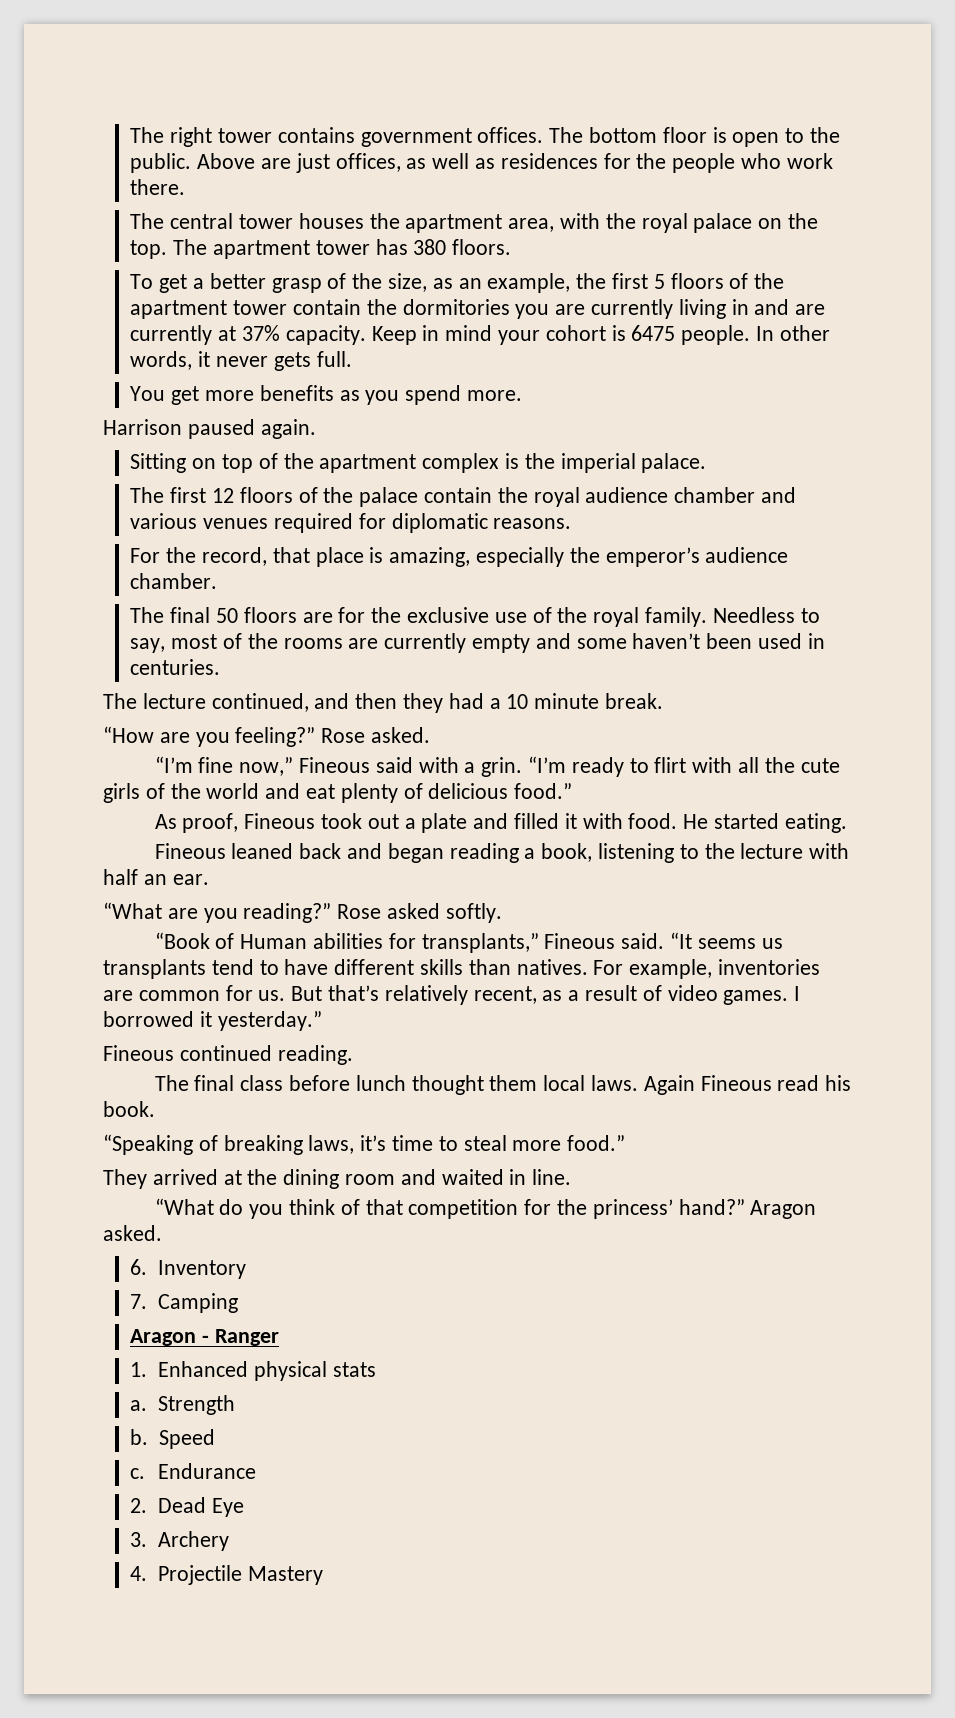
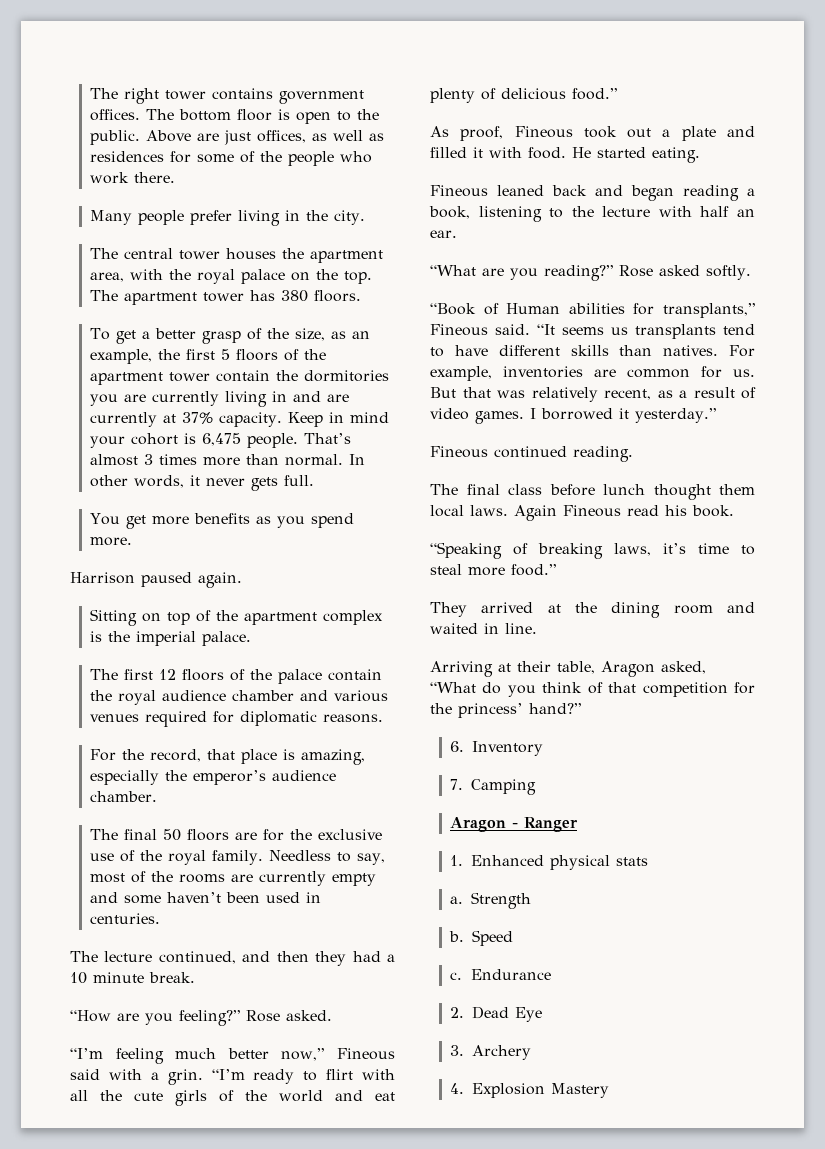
- Above are just offices, as well as residences for the people who work there.
+ Above are just offices, as well as residences for some of the people who work there.
+ Many people prefer living in the city.
- Keep in mind your cohort is 6475 people.
+ Keep in mind your cohort is 6,475 people. That’s almost 3 times more than normal.
- “I’m fine now,” Fineous said with a grin.
+ “I’m feeling much better now,” Fineous said with a grin.
- But that’s relatively recent, as a result of video games.
+ But that was relatively recent, as a result of video games.
- “What do you think of that competition for the princess’ hand?” Aragon asked.
+ Arriving at their table, Aragon asked, “What do you think of that competition for the princess’ hand?”
- 4. Projectile Mastery
+ 4. Explosion Mastery

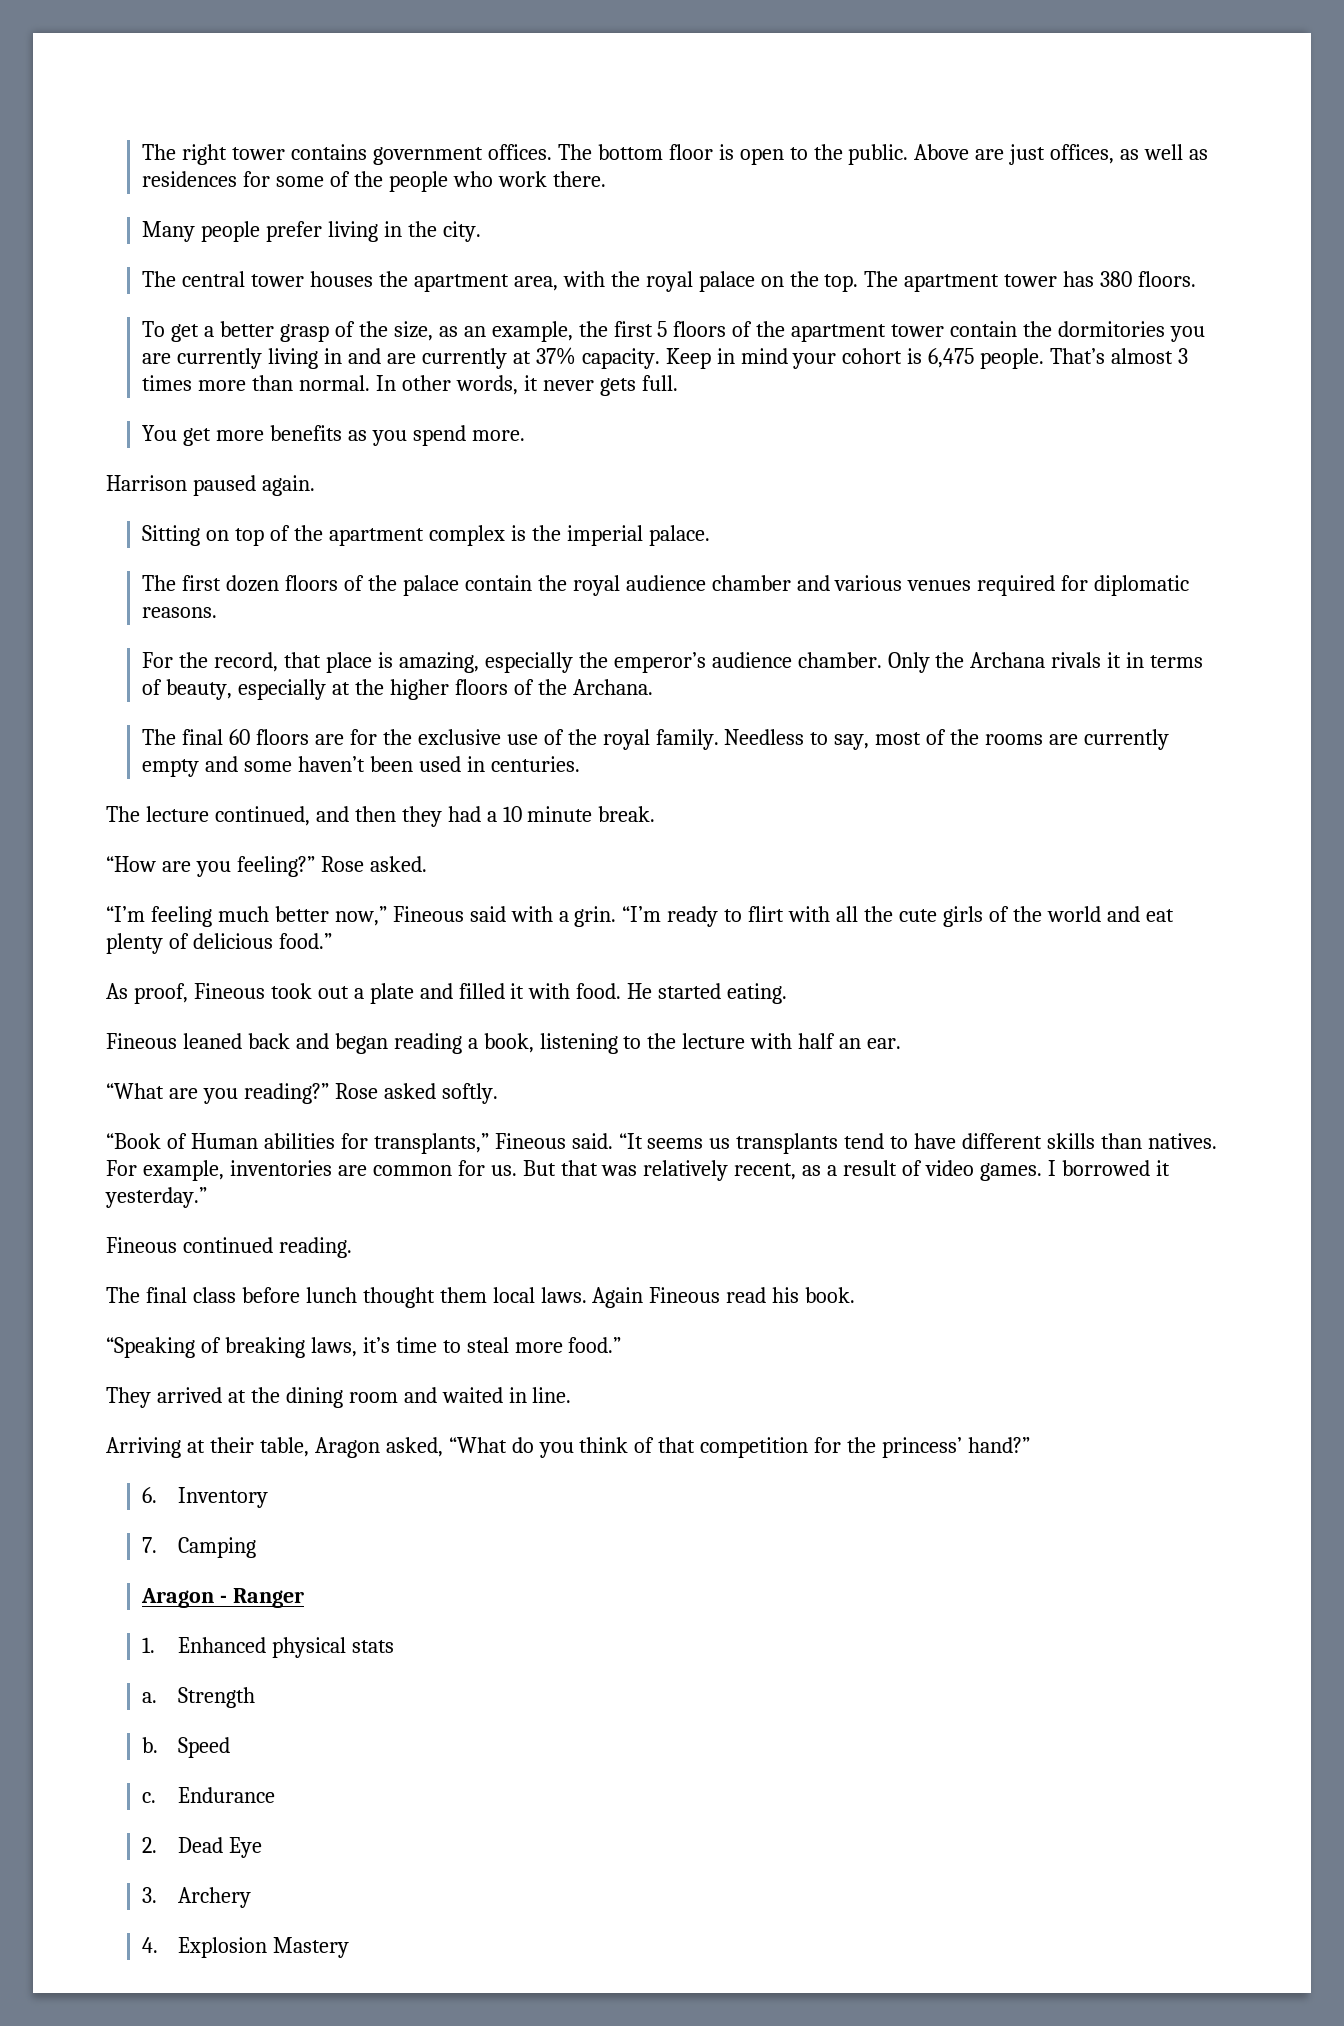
- The first 12 floors of the palace contain the royal audience chamber and various venues required for diplomatic reasons.
+ The first dozen floors of the palace contain the royal audience chamber and various venues required for diplomatic reasons.
- For the record, that place is amazing, especially the emperor’s audience chamber.
- The final 50 floors are for the exclusive use of the royal family.
+ For the record, that place is amazing, especially the emperor’s audience chamber. Only the Archana rivals it in terms of beauty, especially at the higher floors of the Archana.
+ The final 60 floors are for the exclusive use of the royal family.

